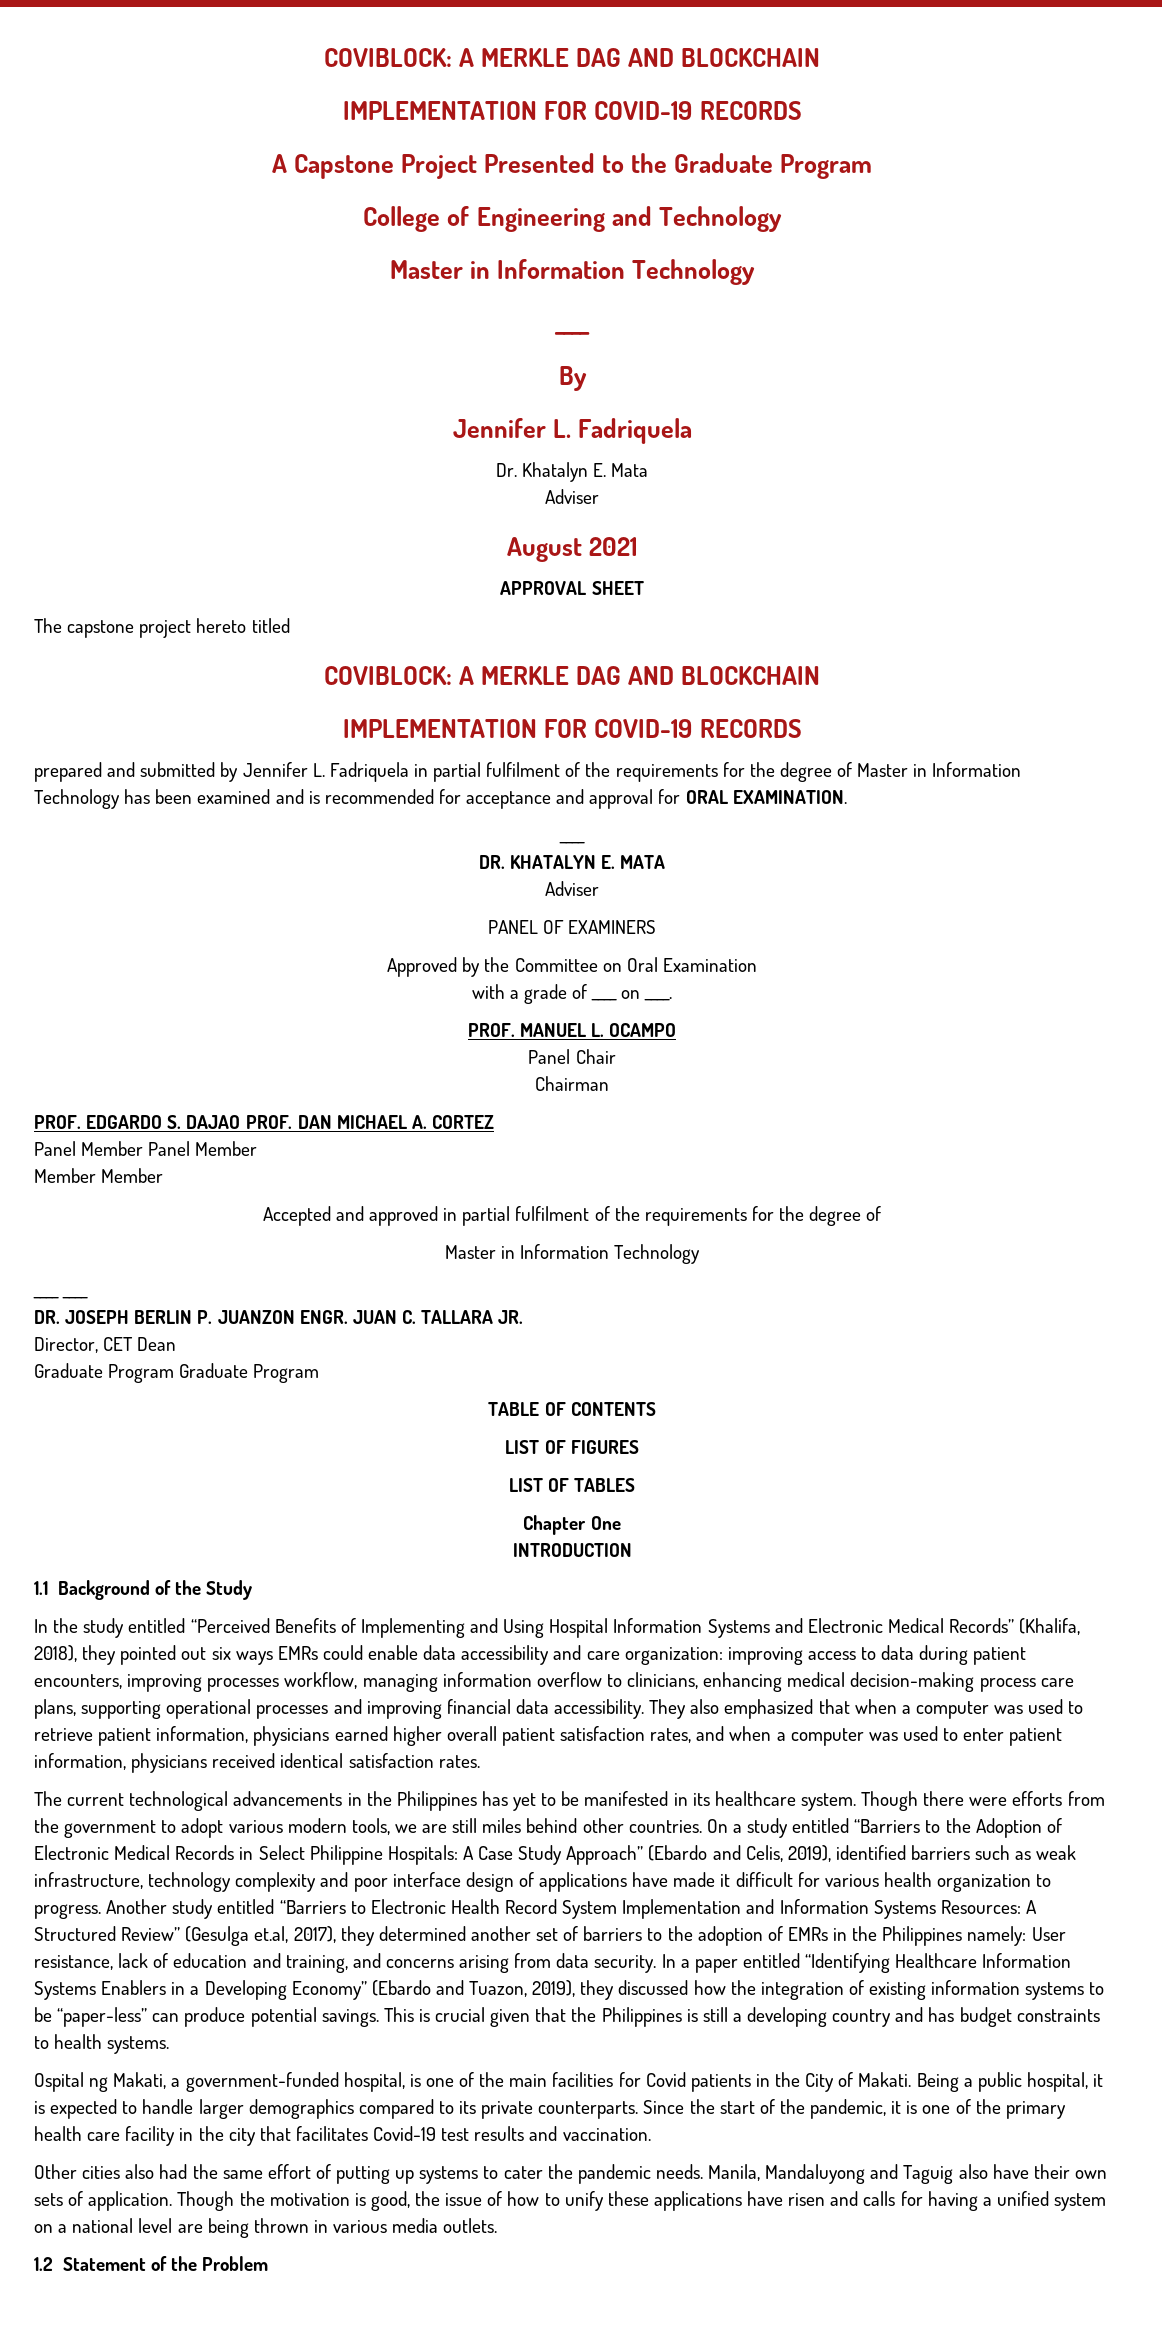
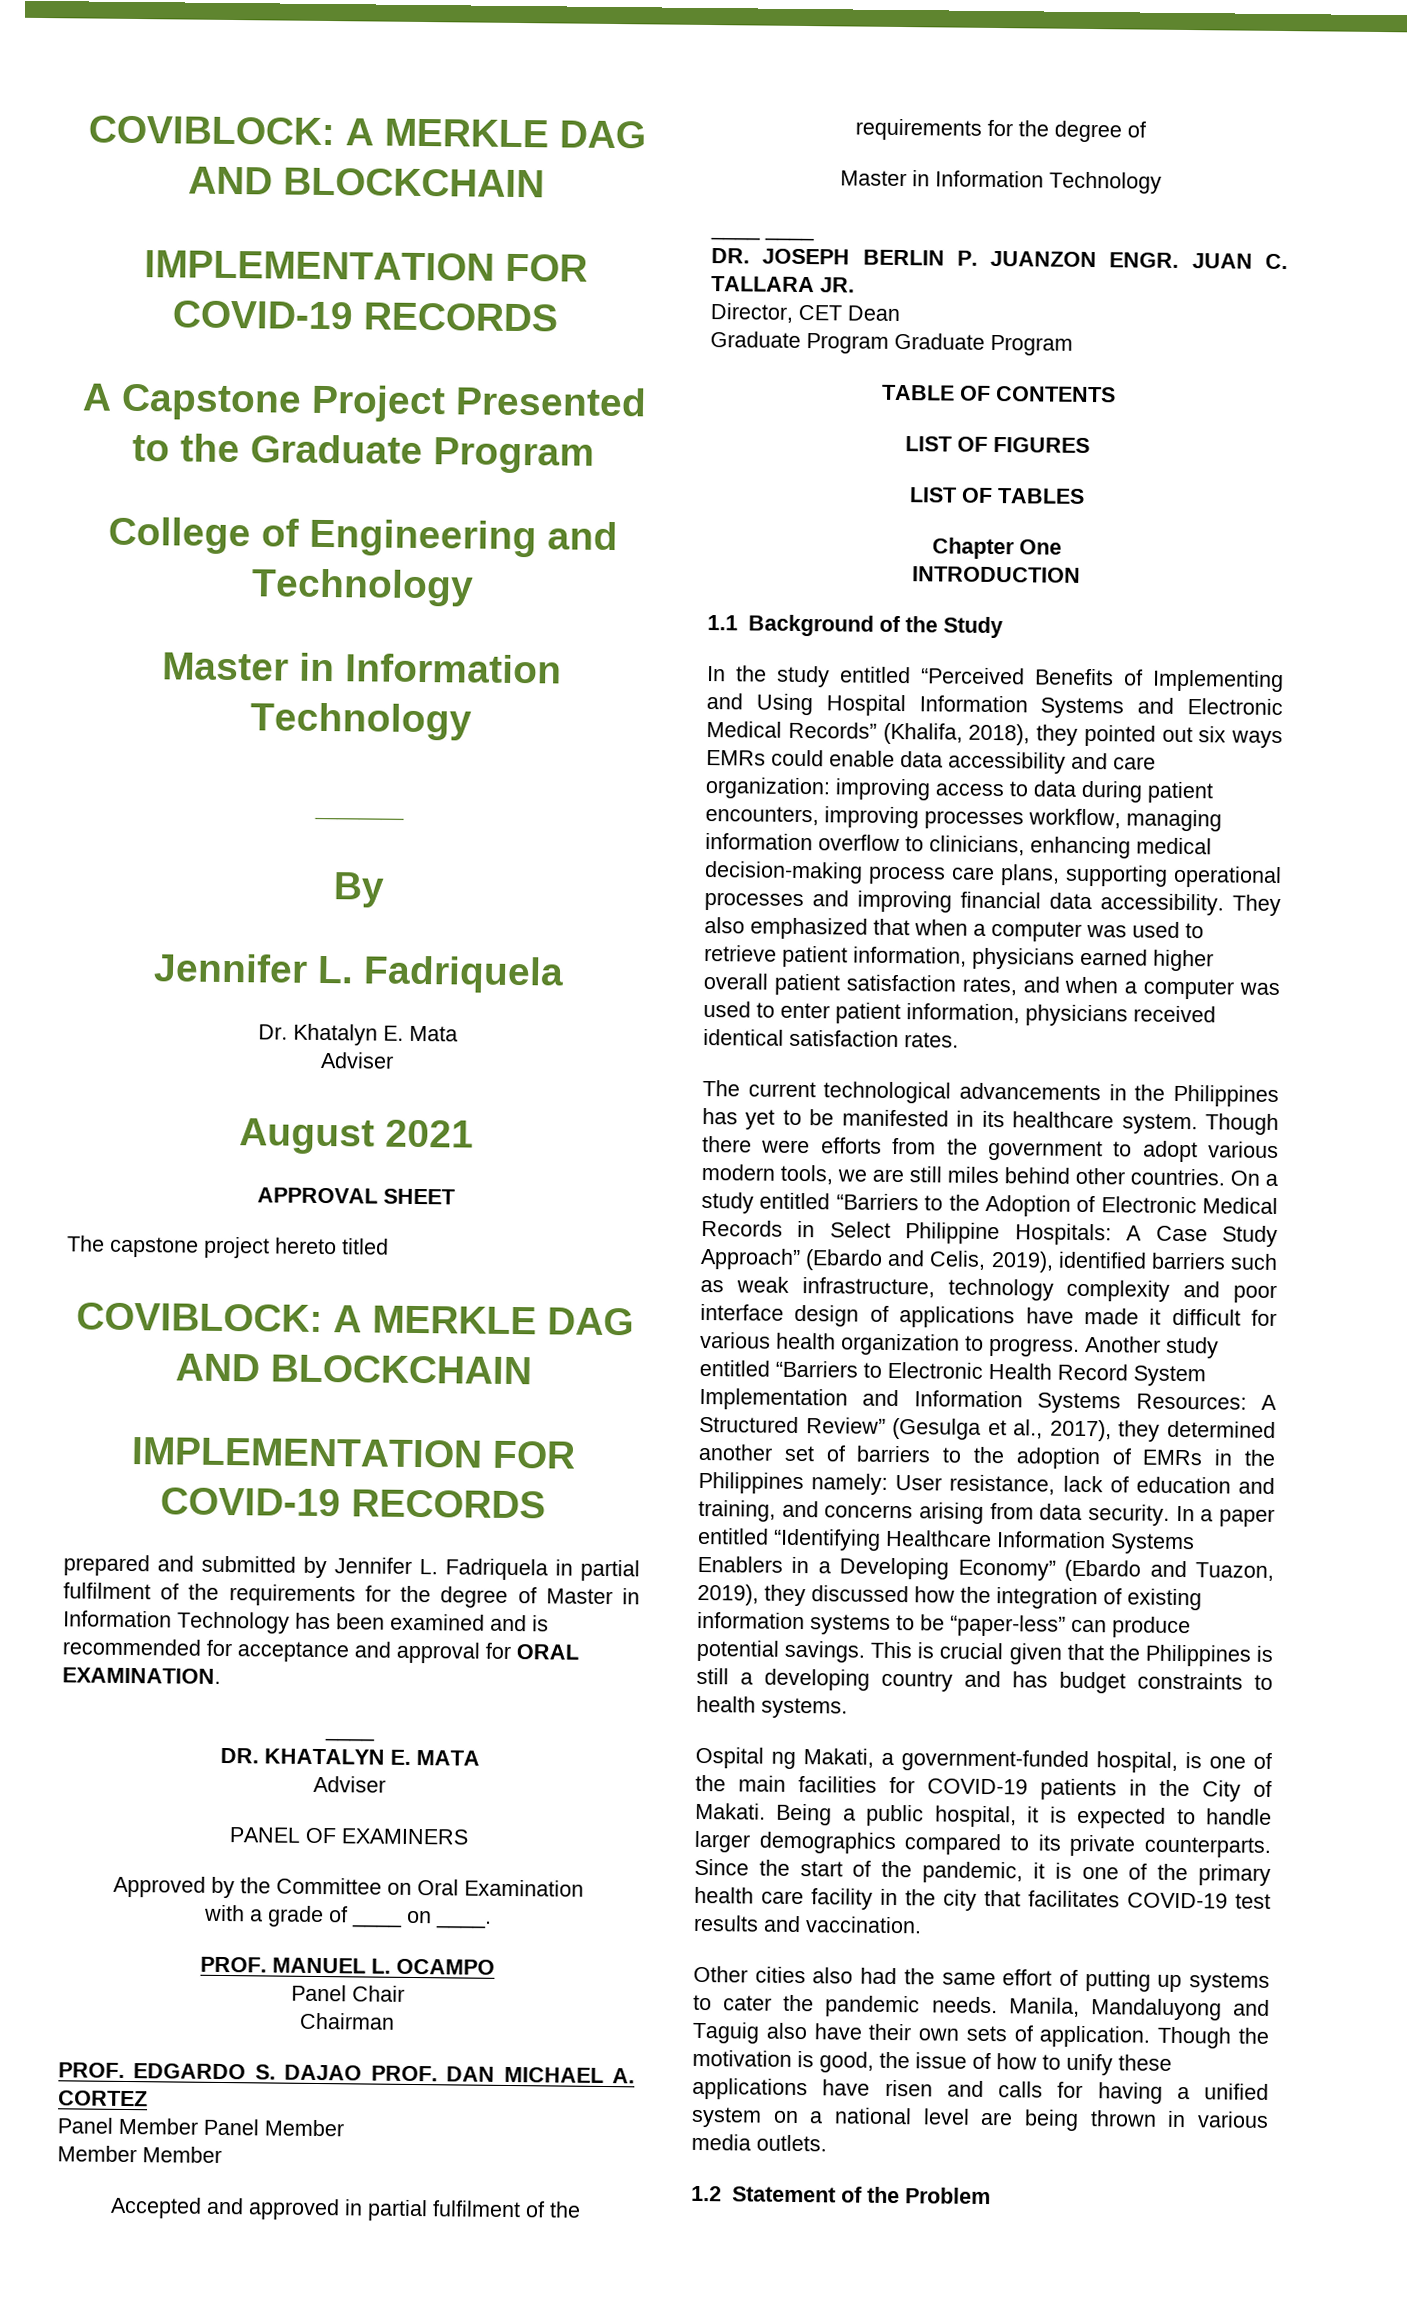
- Another study entitled “Barriers to Electronic Health Record System Implementation and Information Systems Resources: A Structured Review” (Gesulga et.al, 2017), they determined another set of barriers to the adoption of EMRs in the Philippines namely: User resistance, lack of education and training, and concerns arising from data security.
+ Another study entitled “Barriers to Electronic Health Record System Implementation and Information Systems Resources: A Structured Review” (Gesulga et al., 2017), they determined another set of barriers to the adoption of EMRs in the Philippines namely: User resistance, lack of education and training, and concerns arising from data security.
- Ospital ng Makati, a government-funded hospital, is one of the main facilities for Covid patients in the City of Makati.
+ Ospital ng Makati, a government-funded hospital, is one of the main facilities for COVID-19 patients in the City of Makati.
- Since the start of the pandemic, it is one of the primary health care facility in the city that facilitates Covid-19 test results and vaccination.
+ Since the start of the pandemic, it is one of the primary health care facility in the city that facilitates COVID-19 test results and vaccination.

